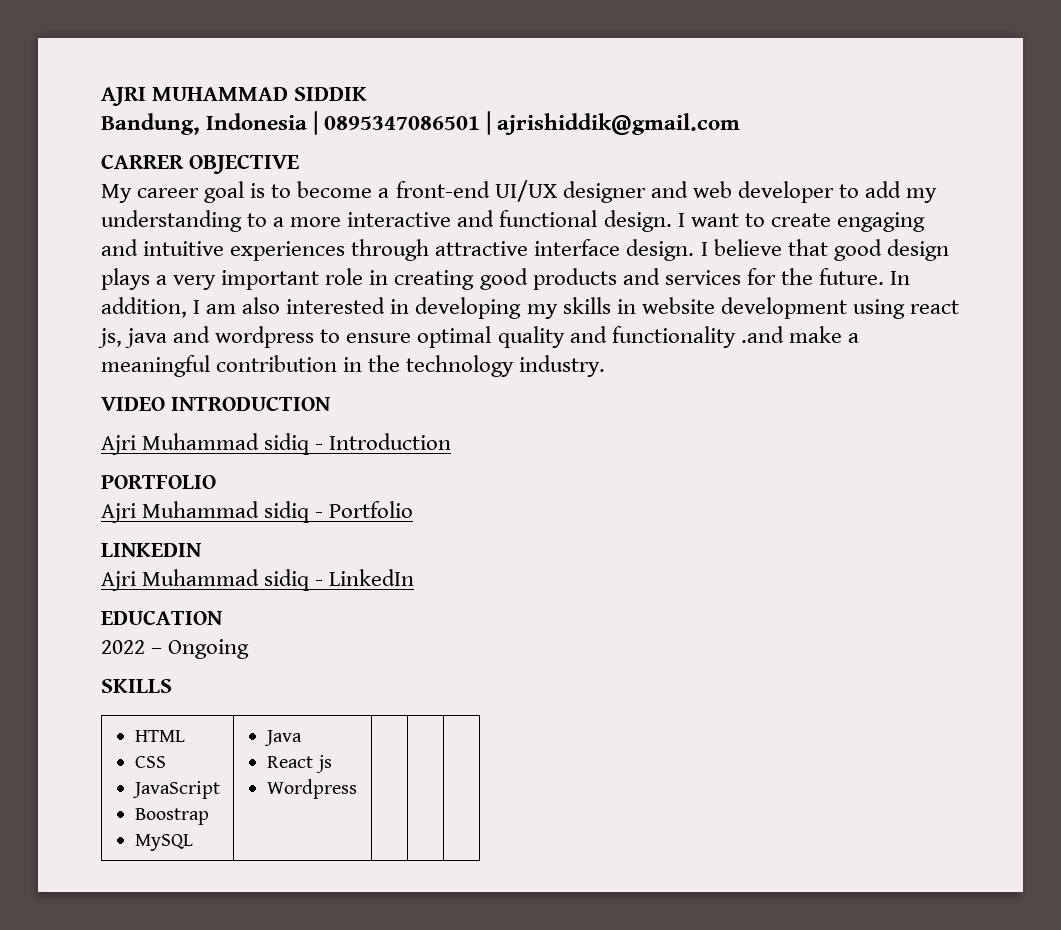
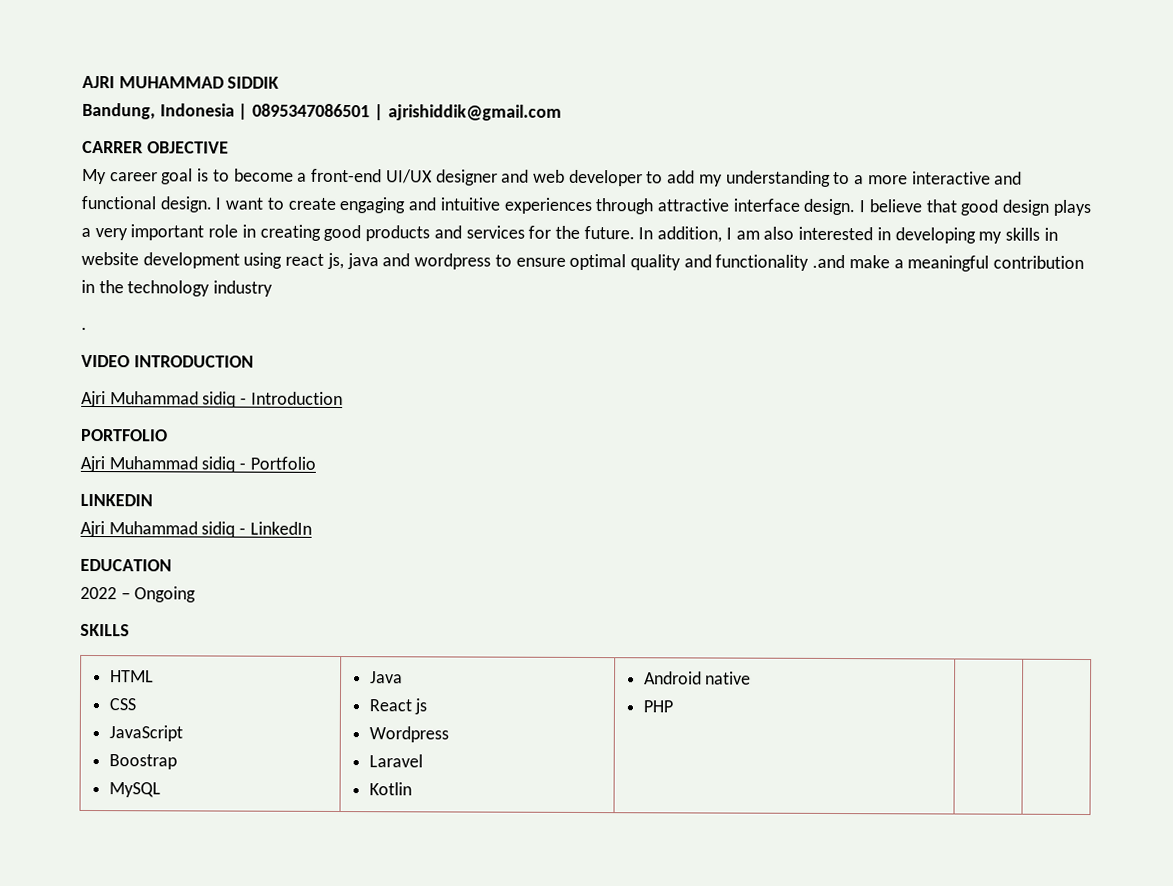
- In addition, I am also interested in developing my skills in website development using react js, java and wordpress to ensure optimal quality and functionality .and make a meaningful contribution in the technology industry.
+ In addition, I am also interested in developing my skills in website development using react js, java and wordpress to ensure optimal quality and functionality .and make a meaningful contribution in the technology industry
+ .
  HTML
  CSS
  JavaScript
  Boostrap
  MySQL | Java
  React js
- Wordpress | | |
+ Wordpress
+ Laravel
+ Kotlin | Android native
+ PHP | |

